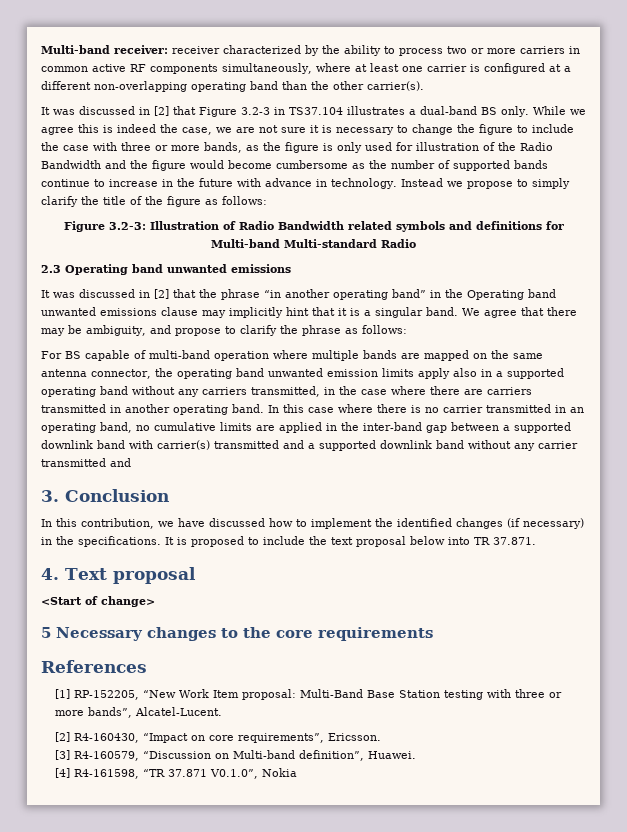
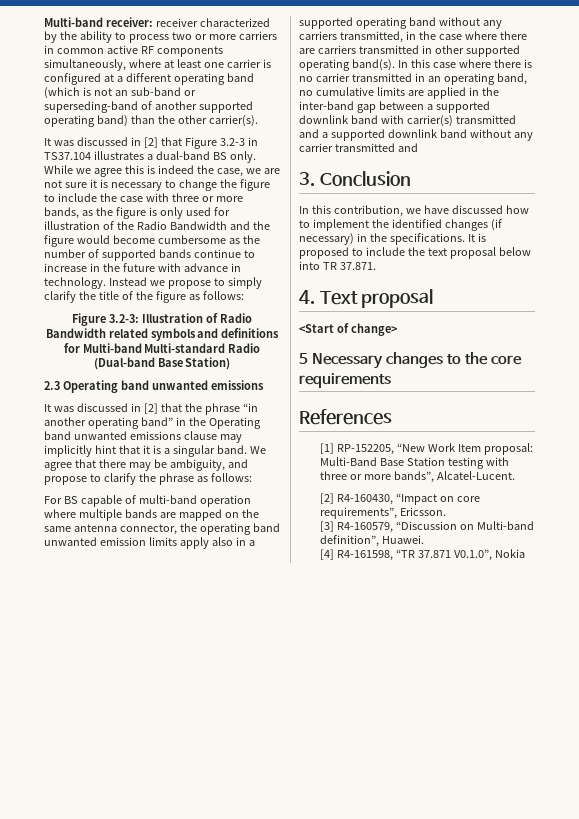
- Multi-band receiver: receiver characterized by the ability to process two or more carriers in common active RF components simultaneously, where at least one carrier is configured at a different non-overlapping operating band than the other carrier(s).
+ Multi-band receiver: receiver characterized by the ability to process two or more carriers in common active RF components simultaneously, where at least one carrier is configured at a different operating band (which is not an sub-band or superseding-band of another supported operating band) than the other carrier(s).
- Figure 3.2-3: Illustration of Radio Bandwidth related symbols and definitions for Multi-band Multi-standard Radio
+ Figure 3.2-3: Illustration of Radio Bandwidth related symbols and definitions for Multi-band Multi-standard Radio (Dual-band Base Station)
- For BS capable of multi-band operation where multiple bands are mapped on the same antenna connector, the operating band unwanted emission limits apply also in a supported operating band without any carriers transmitted, in the case where there are carriers transmitted in another operating band.
+ For BS capable of multi-band operation where multiple bands are mapped on the same antenna connector, the operating band unwanted emission limits apply also in a supported operating band without any carriers transmitted, in the case where there are carriers transmitted in other supported operating band(s).

